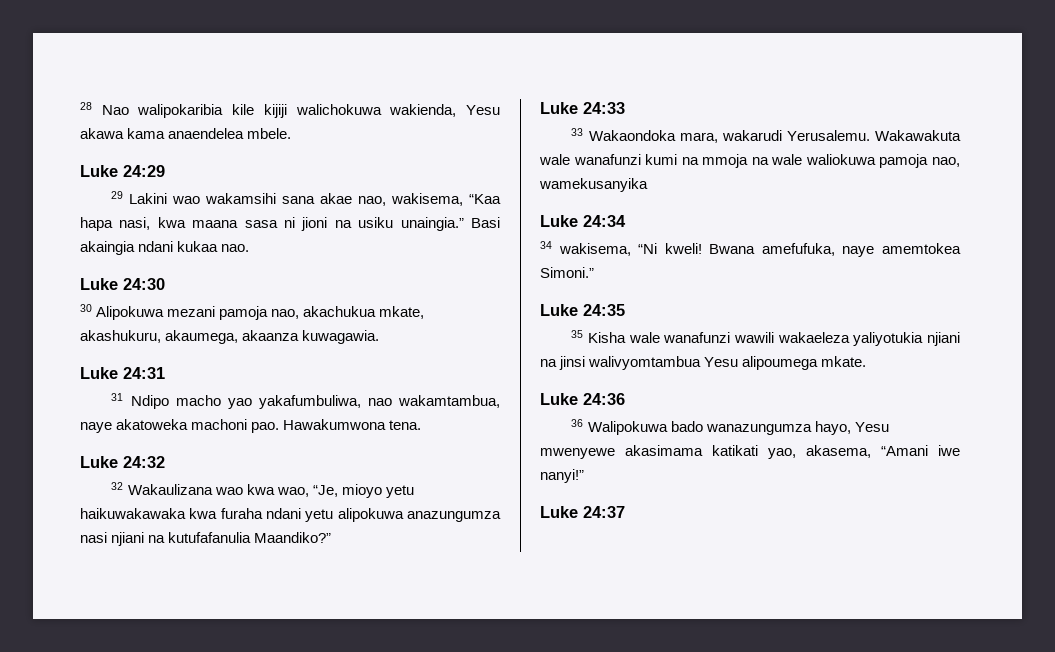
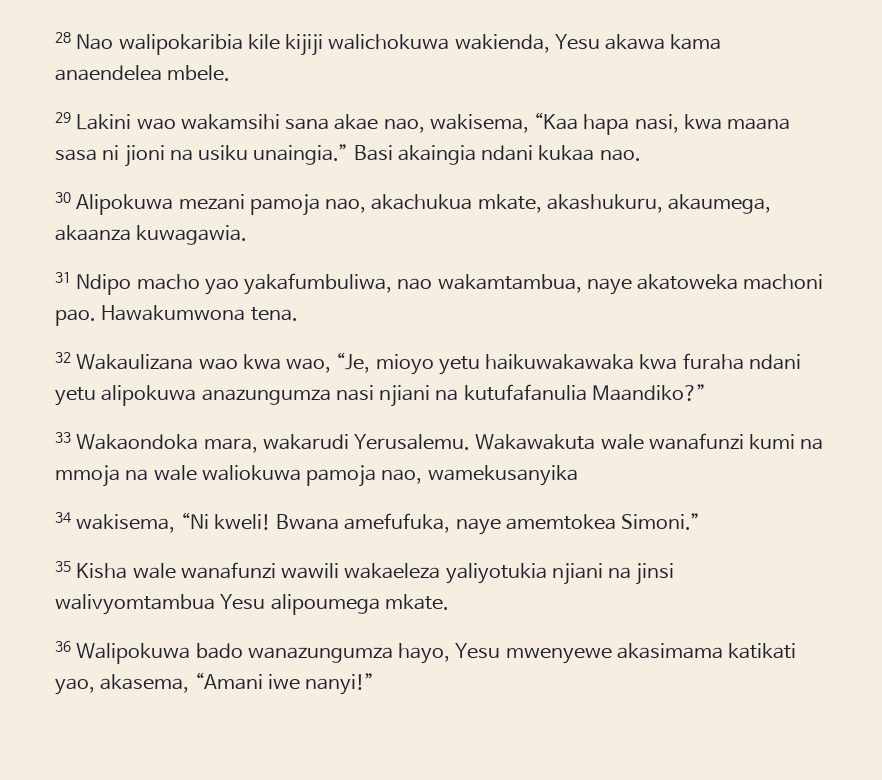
- Luke 24:29
- Luke 24:30
- Luke 24:31
- Luke 24:32
- Luke 24:33
- Luke 24:34
- Luke 24:35
- Luke 24:36
- Luke 24:37

